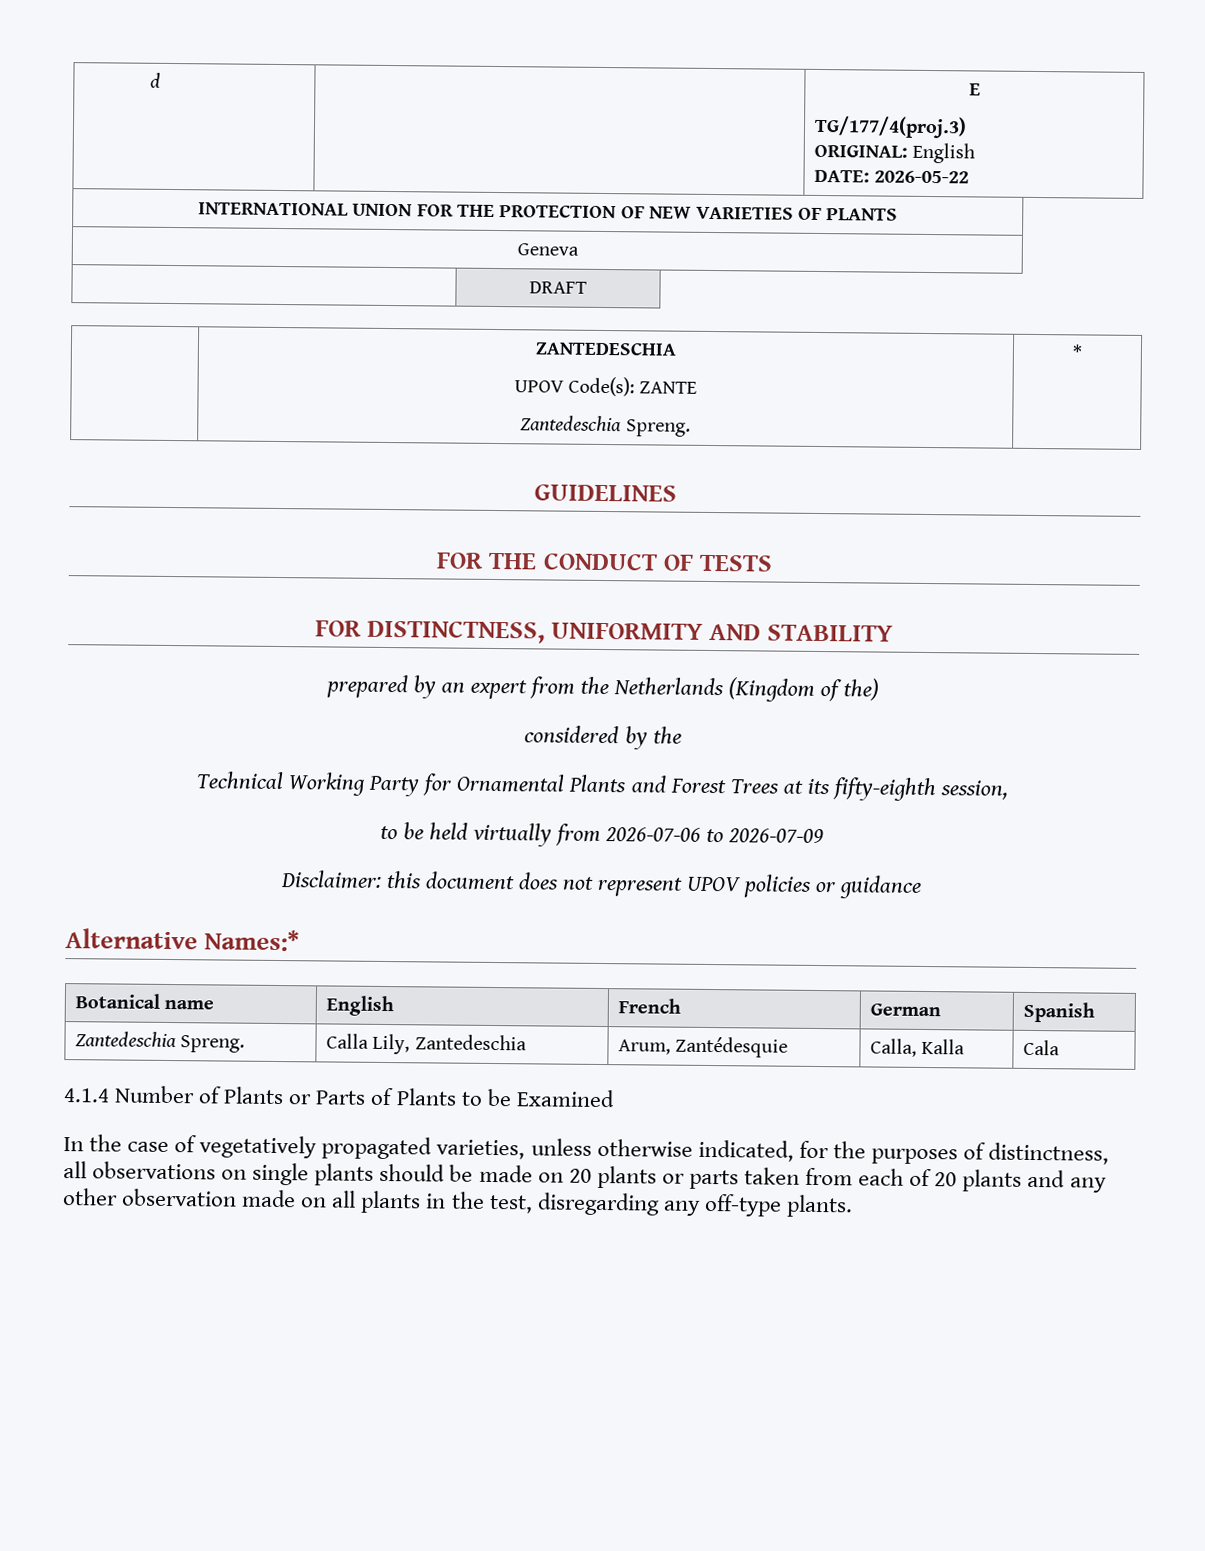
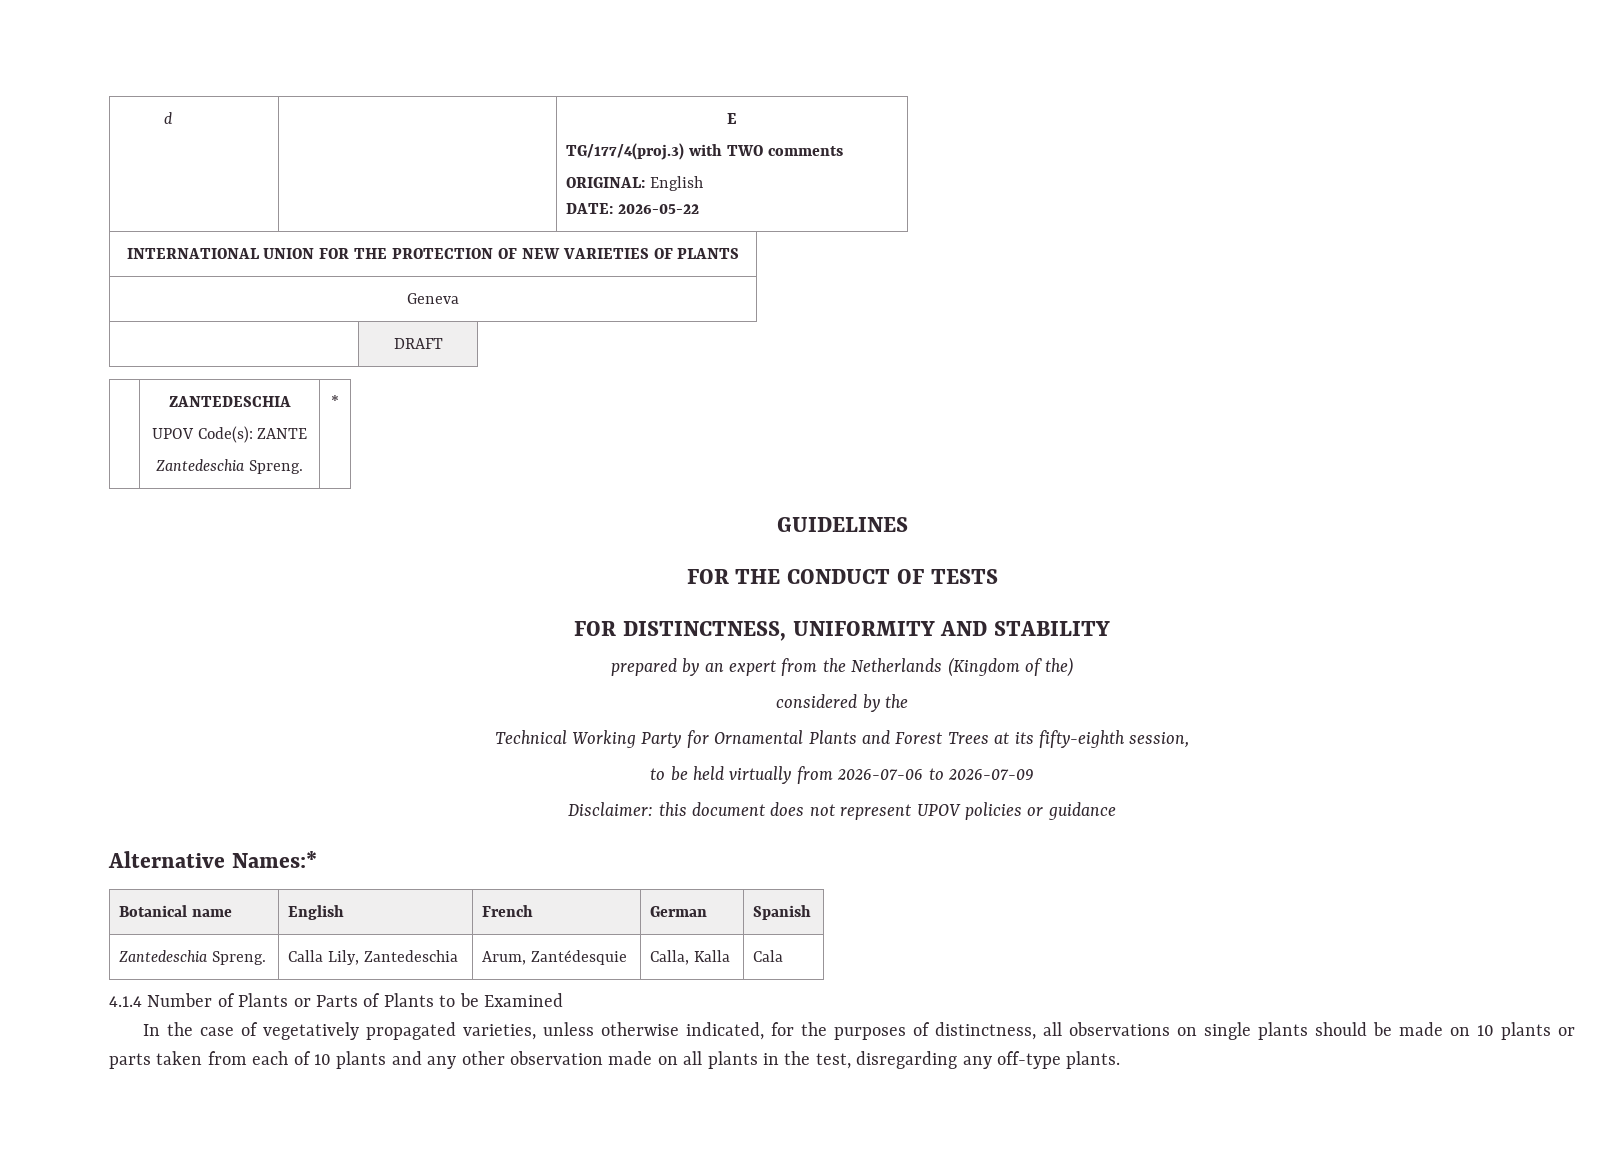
  d | | E
- TG/177/4(proj.3)
+ TG/177/4(proj.3) with TWO comments
- In the case of vegetatively propagated varieties, unless otherwise indicated, for the purposes of distinctness, all observations on single plants should be made on 20 plants or parts taken from each of 20 plants and any other observation made on all plants in the test, disregarding any off-type plants.
+ In the case of vegetatively propagated varieties, unless otherwise indicated, for the purposes of distinctness, all observations on single plants should be made on 10 plants or parts taken from each of 10 plants and any other observation made on all plants in the test, disregarding any off-type plants.

